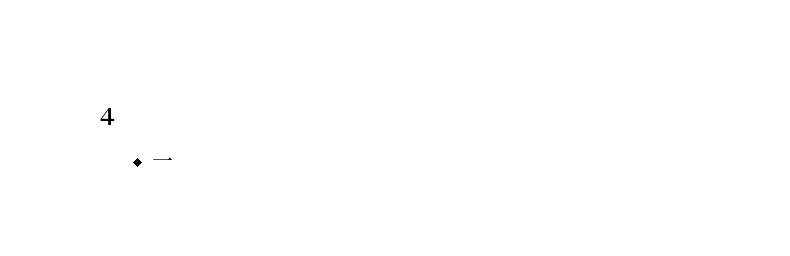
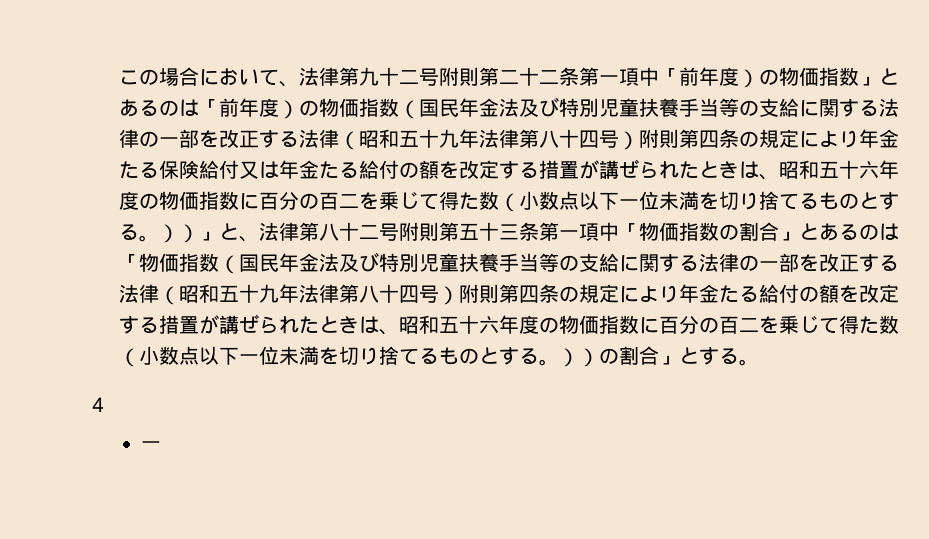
+ この場合において、法律第九十二号附則第二十二条第一項中「前年度）の物価指数」とあるのは「前年度）の物価指数（国民年金法及び特別児童扶養手当等の支給に関する法律の一部を改正する法律（昭和五十九年法律第八十四号）附則第四条の規定により年金たる保険給付又は年金たる給付の額を改定する措置が講ぜられたときは、昭和五十六年度の物価指数に百分の百二を乗じて得た数（小数点以下一位未満を切り捨てるものとする。））」と、法律第八十二号附則第五十三条第一項中「物価指数の割合」とあるのは「物価指数（国民年金法及び特別児童扶養手当等の支給に関する法律の一部を改正する法律（昭和五十九年法律第八十四号）附則第四条の規定により年金たる給付の額を改定する措置が講ぜられたときは、昭和五十六年度の物価指数に百分の百二を乗じて得た数（小数点以下一位未満を切り捨てるものとする。））の割合」とする。

